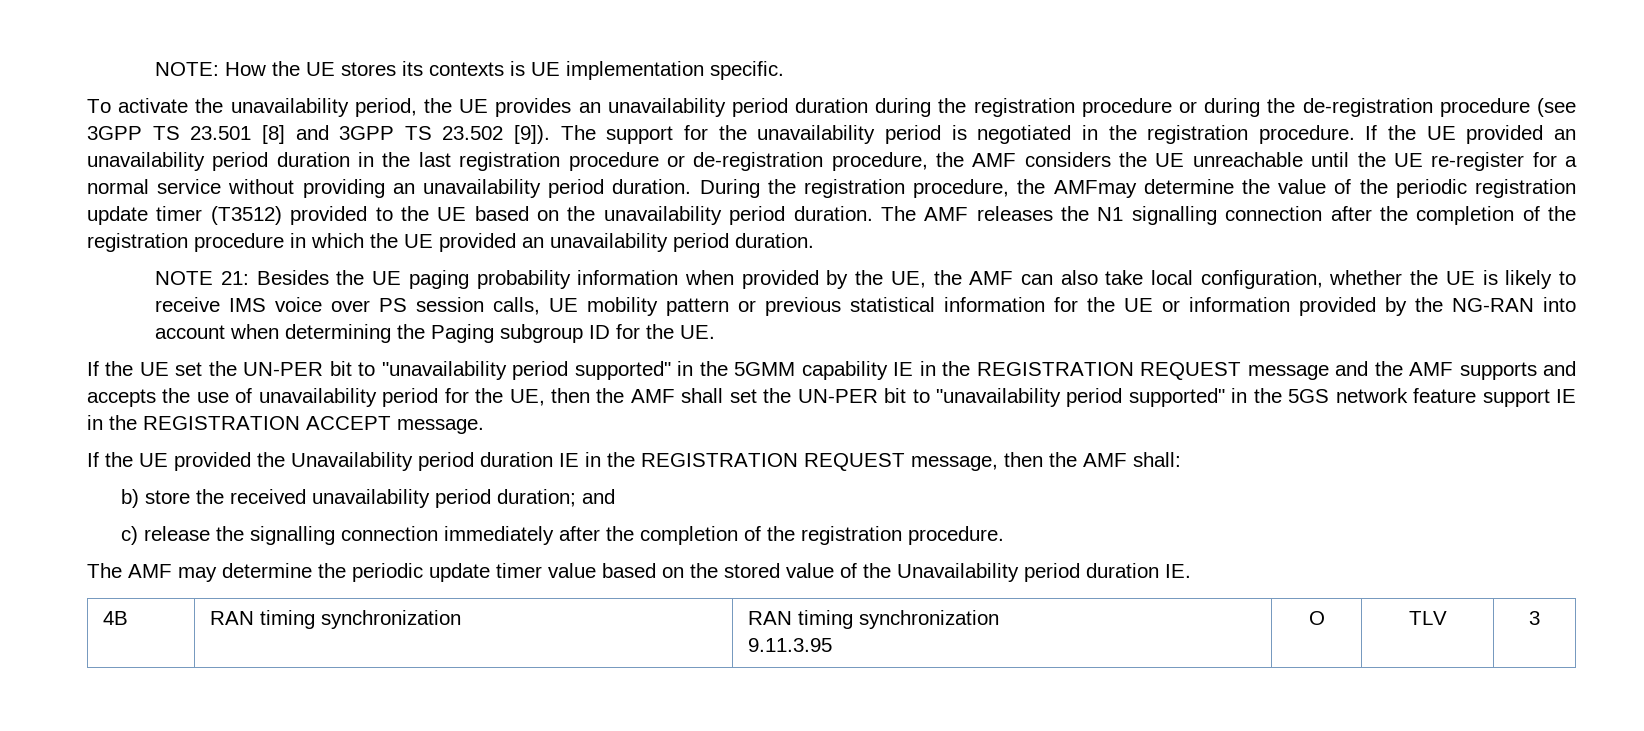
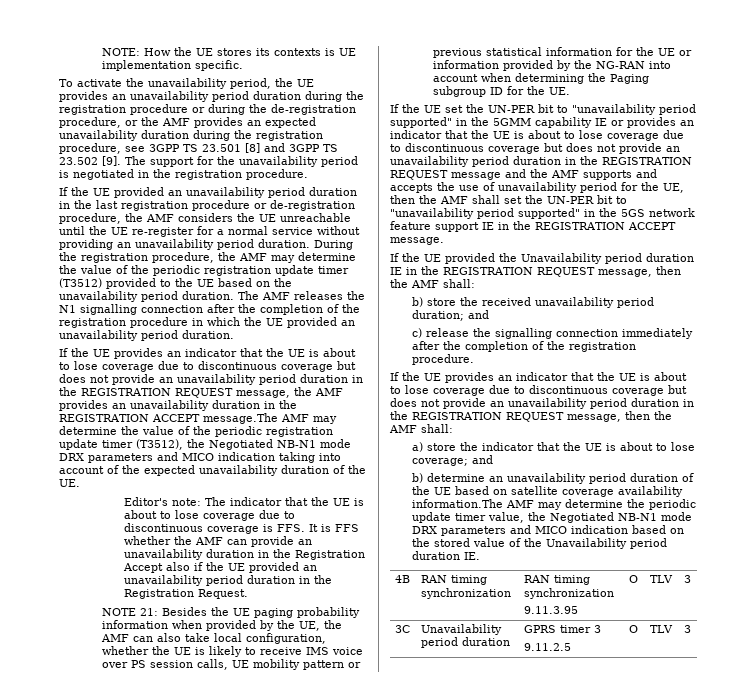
- To activate the unavailability period, the UE provides an unavailability period duration during the registration procedure or during the de-registration procedure (see 3GPP TS 23.501 [8] and 3GPP TS 23.502 [9]).
+ To activate the unavailability period, the UE provides an unavailability period duration during the registration procedure or during the de-registration procedure, or the AMF provides an expected unavailability duration during the registration procedure, see 3GPP TS 23.501 [8] and 3GPP TS 23.502 [9].
- The support for the unavailability period is negotiated in the registration procedure. If the UE provided an unavailability period duration in the last registration procedure or de-registration procedure, the AMF considers the UE unreachable until the UE re-register for a normal service without providing an unavailability period duration.
+ The support for the unavailability period is negotiated in the registration procedure.
+ If the UE provided an unavailability period duration in the last registration procedure or de-registration procedure, the AMF considers the UE unreachable until the UE re-register for a normal service without providing an unavailability period duration.
- During the registration procedure, the AMFmay determine the value of the periodic registration update timer (T3512) provided to the UE based on the unavailability period duration.
+ During the registration procedure, the AMF may determine the value of the periodic registration update timer (T3512) provided to the UE based on the unavailability period duration.
+ If the UE provides an indicator that the UE is about to lose coverage due to discontinuous coverage but does not provide an unavailability period duration in the REGISTRATION REQUEST message, the AMF provides an unavailability duration in the REGISTRATION ACCEPT message.The AMF may determine the value of the periodic registration update timer (T3512), the Negotiated NB-N1 mode DRX parameters and MICO indication taking into account of the expected unavailability duration of the UE.
+ Editor's note: The indicator that the UE is about to lose coverage due to discontinuous coverage is FFS. It is FFS whether the AMF can provide an unavailability duration in the Registration Accept also if the UE provided an unavailability period duration in the Registration Request.
- If the UE set the UN-PER bit to "unavailability period supported" in the 5GMM capability IE in the REGISTRATION REQUEST message and the AMF supports and accepts the use of unavailability period for the UE, then the AMF shall set the UN-PER bit to "unavailability period supported" in the 5GS network feature support IE in the REGISTRATION ACCEPT message.
+ If the UE set the UN-PER bit to "unavailability period supported" in the 5GMM capability IE or provides an indicator that the UE is about to lose coverage due to discontinuous coverage but does not provide an unavailability period duration in the REGISTRATION REQUEST message and the AMF supports and accepts the use of unavailability period for the UE, then the AMF shall set the UN-PER bit to "unavailability period supported" in the 5GS network feature support IE in the REGISTRATION ACCEPT message.
- The AMF may determine the periodic update timer value based on the stored value of the Unavailability period duration IE.
+ If the UE provides an indicator that the UE is about to lose coverage due to discontinuous coverage but does not provide an unavailability period duration in the REGISTRATION REQUEST message, then the AMF shall:
+ a) store the indicator that the UE is about to lose coverage; and
+ b) determine an unavailability period duration of the UE based on satellite coverage availability information.The AMF may determine the periodic update timer value, the Negotiated NB-N1 mode DRX parameters and MICO indication based on the stored value of the Unavailability period duration IE.
+ 3C | Unavailability period duration | GPRS timer 3
+ 9.11.2.5 | O | TLV | 3

